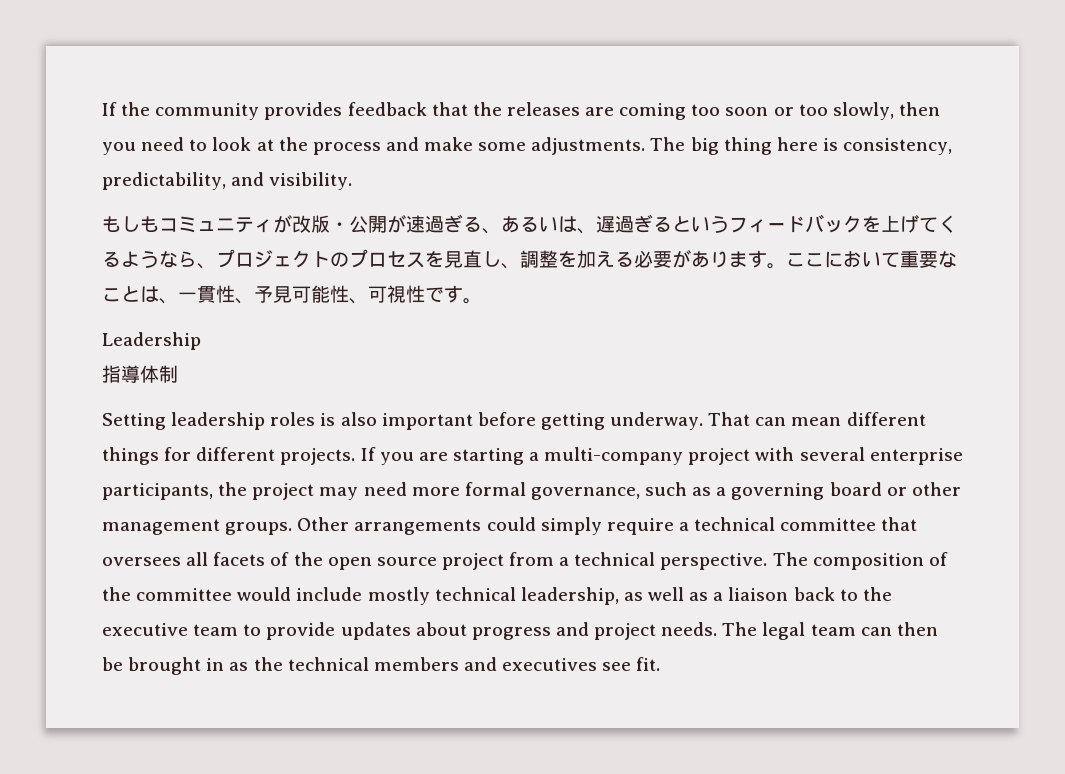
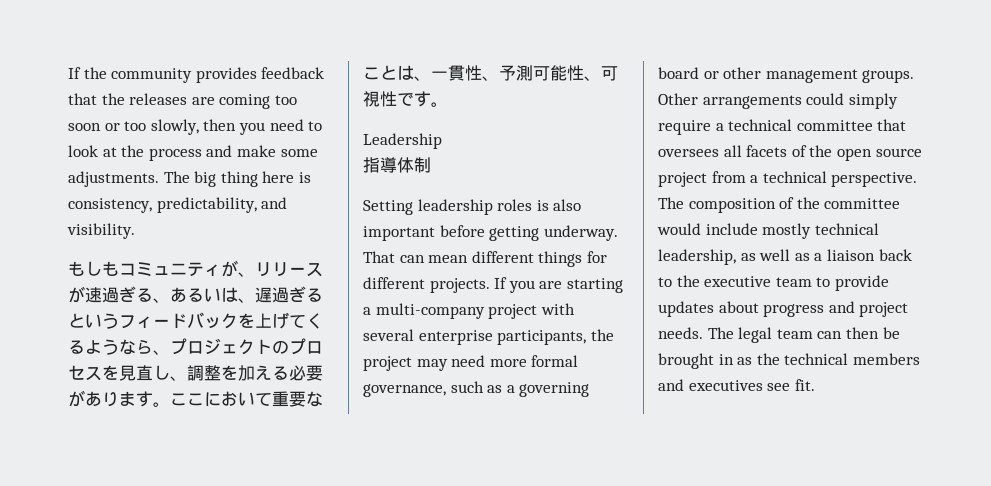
- もしもコミュニティが改版・公開が速過ぎる、あるいは、遅過ぎるというフィードバックを上げてくるようなら、プロジェクトのプロセスを見直し、調整を加える必要があります。
+ もしもコミュニティが、リリースが速過ぎる、あるいは、遅過ぎるというフィードバックを上げてくるようなら、プロジェクトのプロセスを見直し、調整を加える必要があります。
- ここにおいて重要なことは、一貫性、予見可能性、可視性です。
+ ここにおいて重要なことは、一貫性、予測可能性、可視性です。

